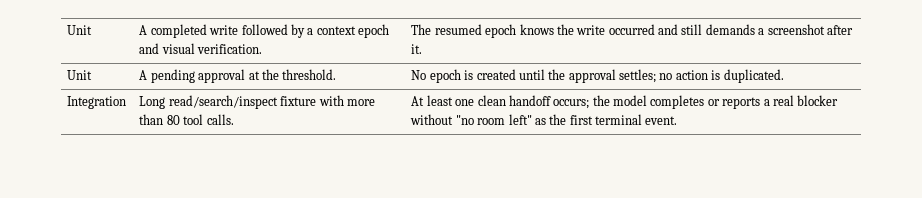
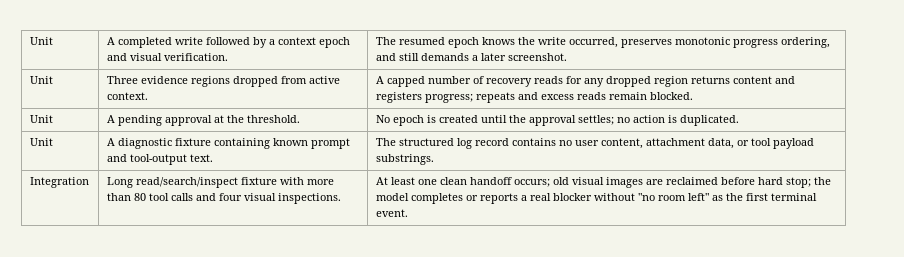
- Unit | A completed write followed by a context epoch and visual verification. | The resumed epoch knows the write occurred and still demands a screenshot after it.
+ Unit | A completed write followed by a context epoch and visual verification. | The resumed epoch knows the write occurred, preserves monotonic progress ordering, and still demands a later screenshot.
+ Unit | Three evidence regions dropped from active context. | A capped number of recovery reads for any dropped region returns content and registers progress; repeats and excess reads remain blocked.
+ Unit | A diagnostic fixture containing known prompt and tool-output text. | The structured log record contains no user content, attachment data, or tool payload substrings.
- Long read/search/inspect fixture with more than 80 tool calls.
+ Long read/search/inspect fixture with more than 80 tool calls and four visual inspections.
- At least one clean handoff occurs; the model completes or reports a real blocker without "no room left" as the first terminal event.
+ At least one clean handoff occurs; old visual images are reclaimed before hard stop; the model completes or reports a real blocker without "no room left" as the first terminal event.

